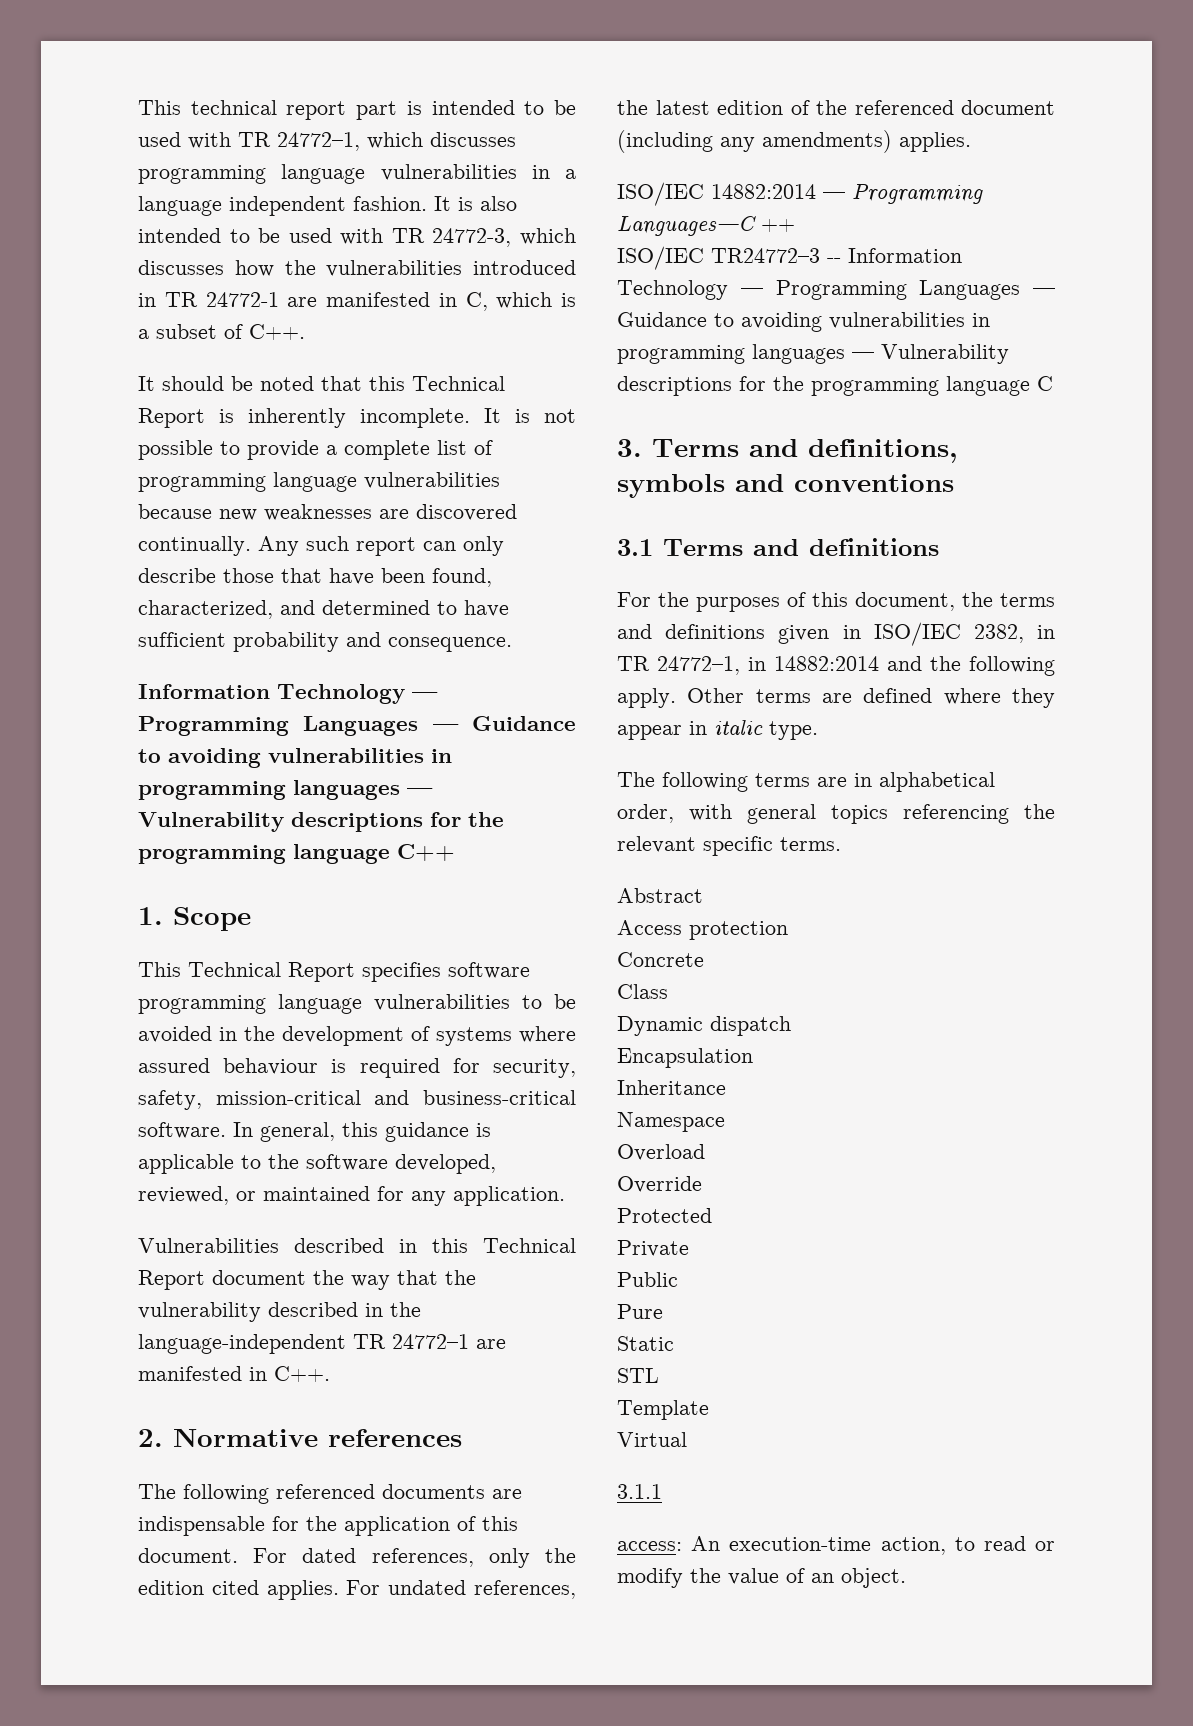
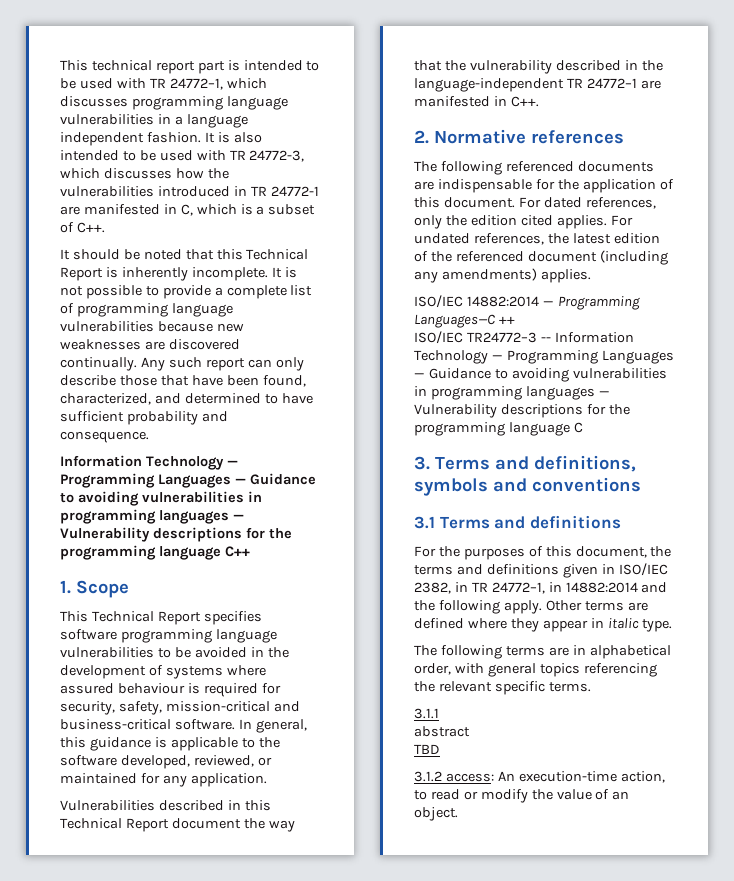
- Abstract
- Access protection
- Concrete
- Class
- Dynamic dispatch
- Encapsulation
- Inheritance
- Namespace
- Overload
- Override
- Protected
- Private
- Public
- Pure
- Static
- STL
- Template
- Virtual
  3.1.1
- access: An execution-time action, to read or modify the value of an object.
+ abstract
+ TBD
+ 3.1.2 access: An execution-time action, to read or modify the value of an object.

